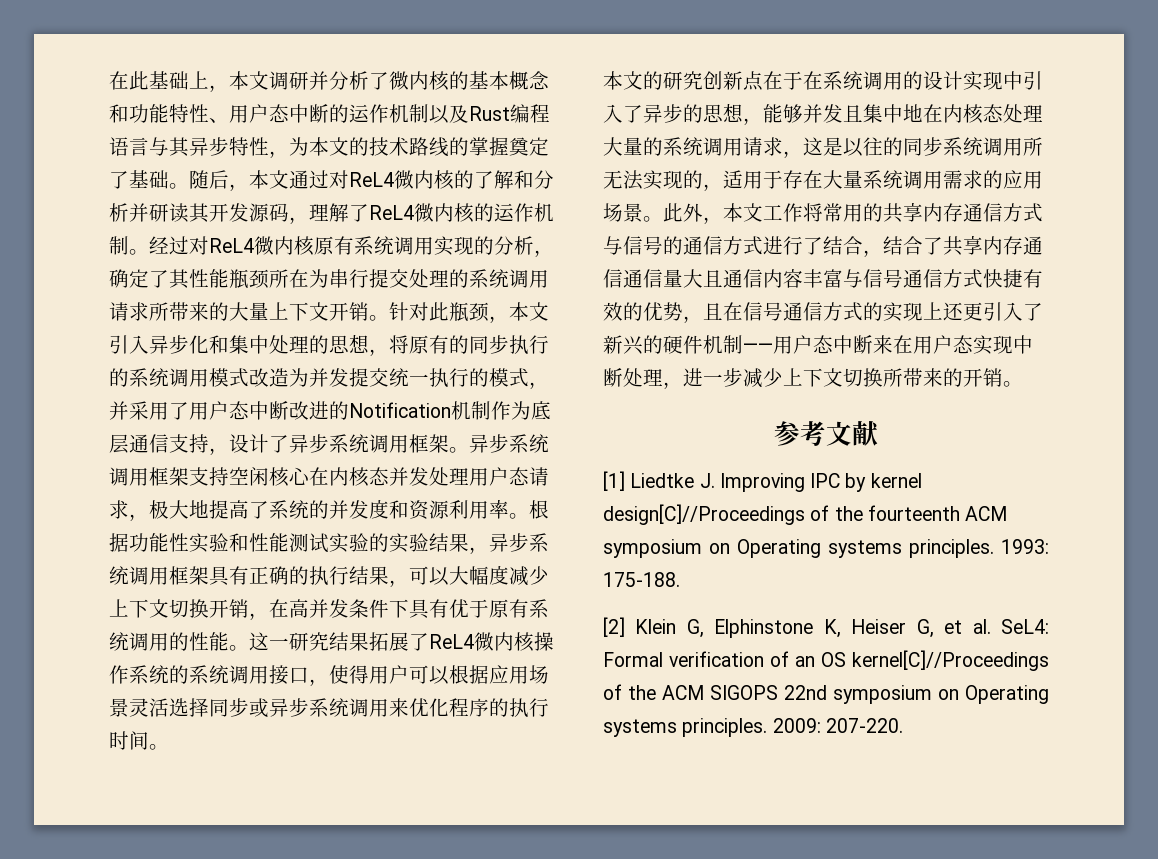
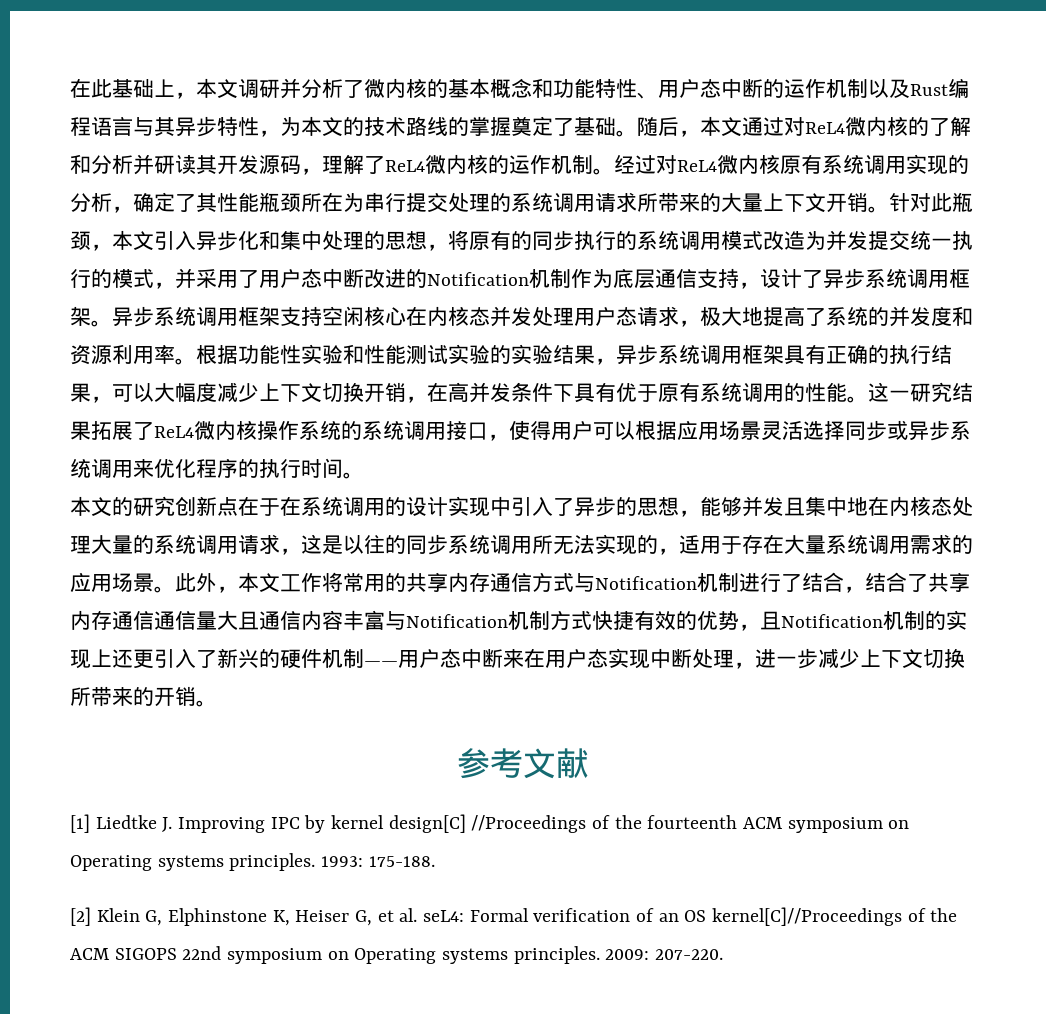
- 此外，本文工作将常用的共享内存通信方式与信号的通信方式进行了结合，结合了共享内存通信通信量大且通信内容丰富与信号通信方式快捷有效的优势，且在信号通信方式的实现上还更引入了新兴的硬件机制——用户态中断来在用户态实现中断处理，进一步减少上下文切换所带来的开销。
+ 此外，本文工作将常用的共享内存通信方式与Notification机制进行了结合，结合了共享内存通信通信量大且通信内容丰富与Notification机制方式快捷有效的优势，且Notification机制的实现上还更引入了新兴的硬件机制——用户态中断来在用户态实现中断处理，进一步减少上下文切换所带来的开销。
- [1] Liedtke J. Improving IPC by kernel design[C]//Proceedings of the fourteenth ACM symposium on Operating systems principles.
+ [1] Liedtke J. Improving IPC by kernel design[C] //Proceedings of the fourteenth ACM symposium on Operating systems principles.
- [2] Klein G, Elphinstone K, Heiser G, et al. SeL4: Formal verification of an OS kernel[C]//Proceedings of the ACM SIGOPS 22nd symposium on Operating systems principles.
+ [2] Klein G, Elphinstone K, Heiser G, et al. seL4: Formal verification of an OS kernel[C]//Proceedings of the ACM SIGOPS 22nd symposium on Operating systems principles.

